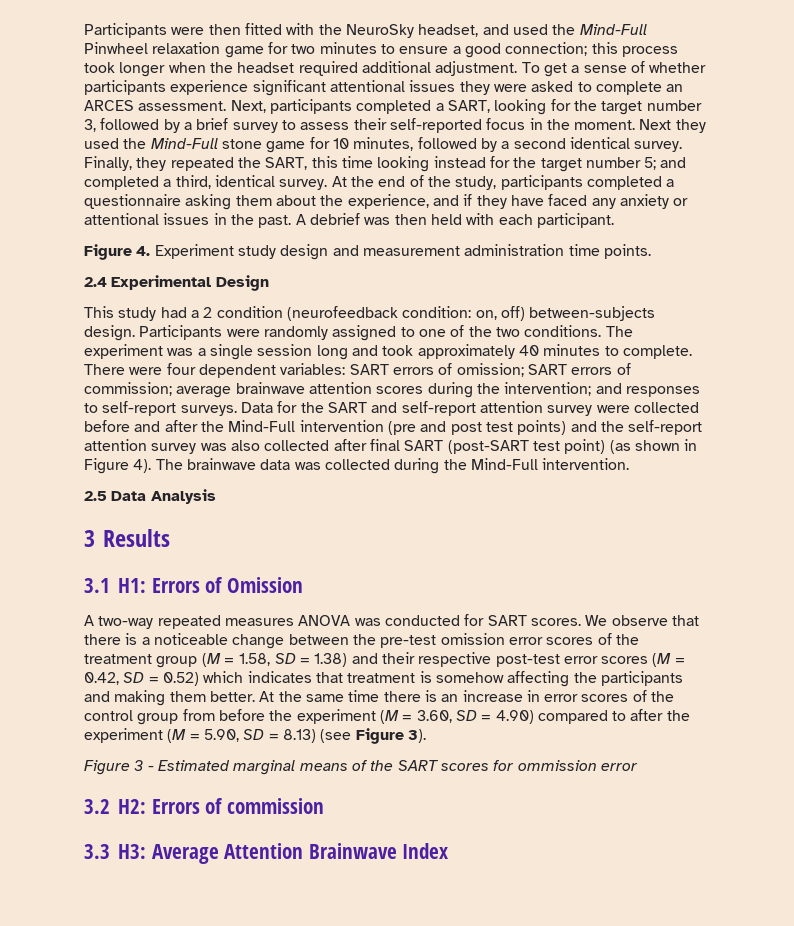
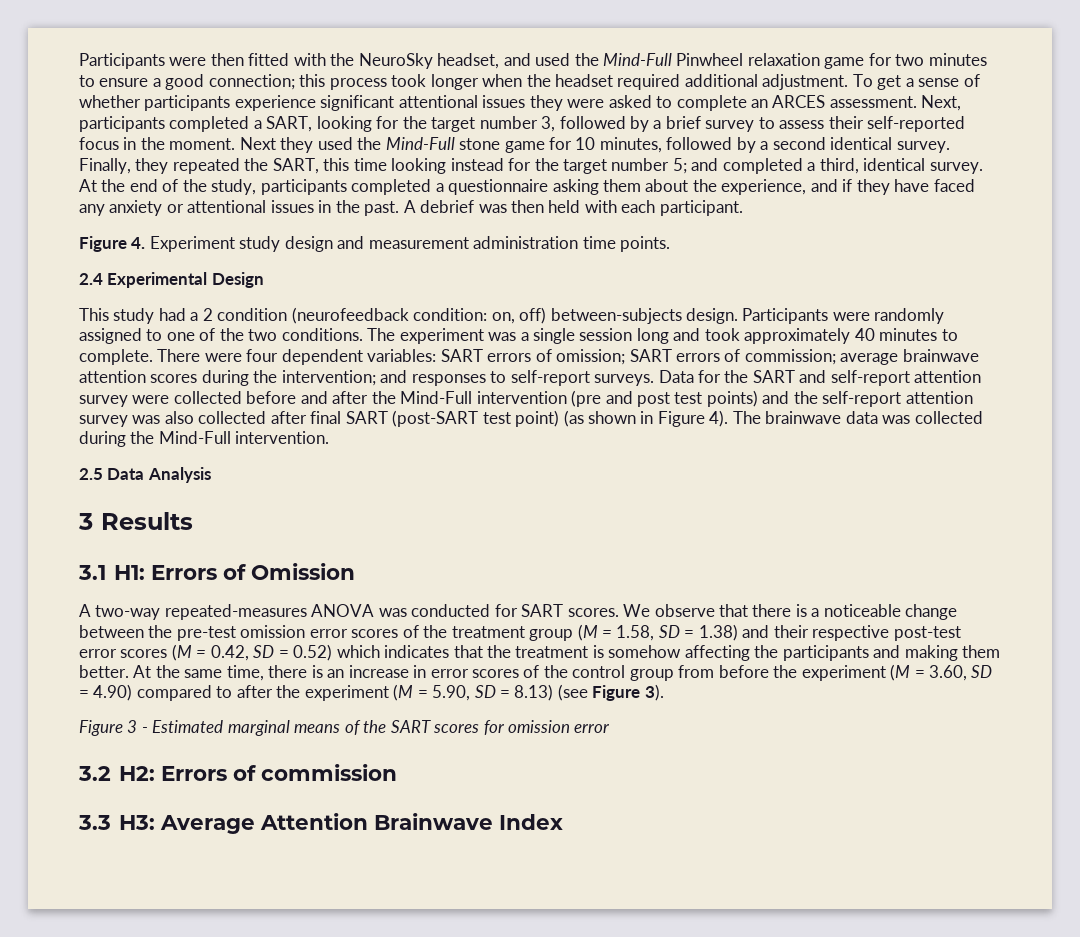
- A two-way repeated measures ANOVA was conducted for SART scores.
+ A two-way repeated-measures ANOVA was conducted for SART scores.
- We observe that there is a noticeable change between the pre-test omission error scores of the treatment group (M = 1.58, SD = 1.38) and their respective post-test error scores (M = 0.42, SD = 0.52) which indicates that treatment is somehow affecting the participants and making them better.
+ We observe that there is a noticeable change between the pre-test omission error scores of the treatment group (M = 1.58, SD = 1.38) and their respective post-test error scores (M = 0.42, SD = 0.52) which indicates that the treatment is somehow affecting the participants and making them better.
- At the same time there is an increase in error scores of the control group from before the experiment (M = 3.60, SD = 4.90) compared to after the experiment (M = 5.90, SD = 8.13) (see Figure 3).
+ At the same time, there is an increase in error scores of the control group from before the experiment (M = 3.60, SD = 4.90) compared to after the experiment (M = 5.90, SD = 8.13) (see Figure 3).
- Figure 3 - Estimated marginal means of the SART scores for ommission error
+ Figure 3 - Estimated marginal means of the SART scores for omission error

